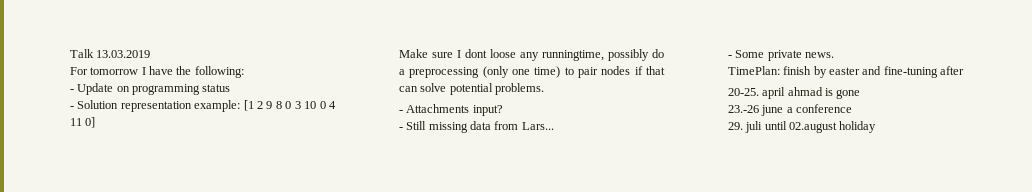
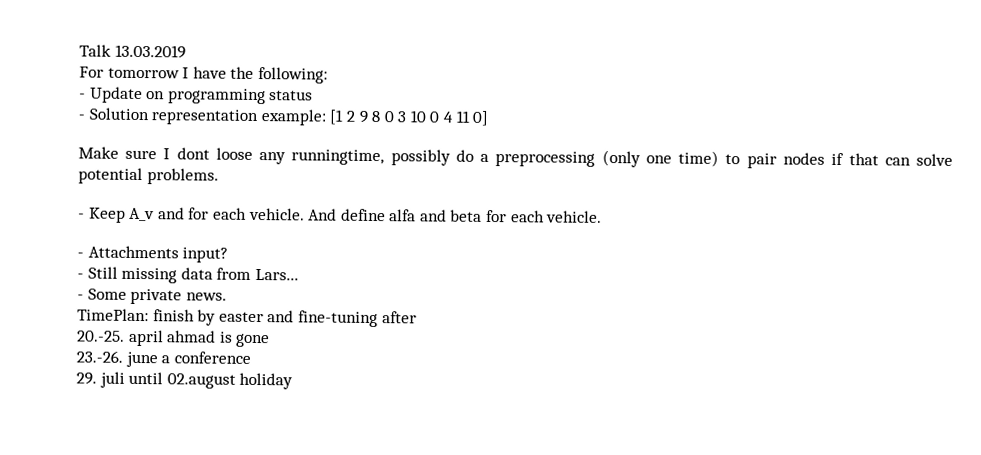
+ - Keep A_v and for each vehicle. And define alfa and beta for each vehicle.
- 20-25. april ahmad is gone
+ 20.-25. april ahmad is gone
- 23.-26 june a conference
+ 23.-26. june a conference

